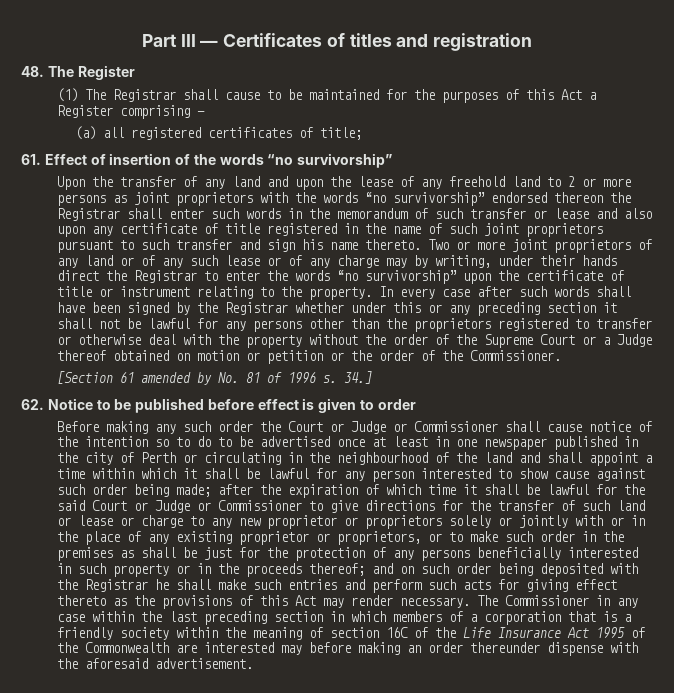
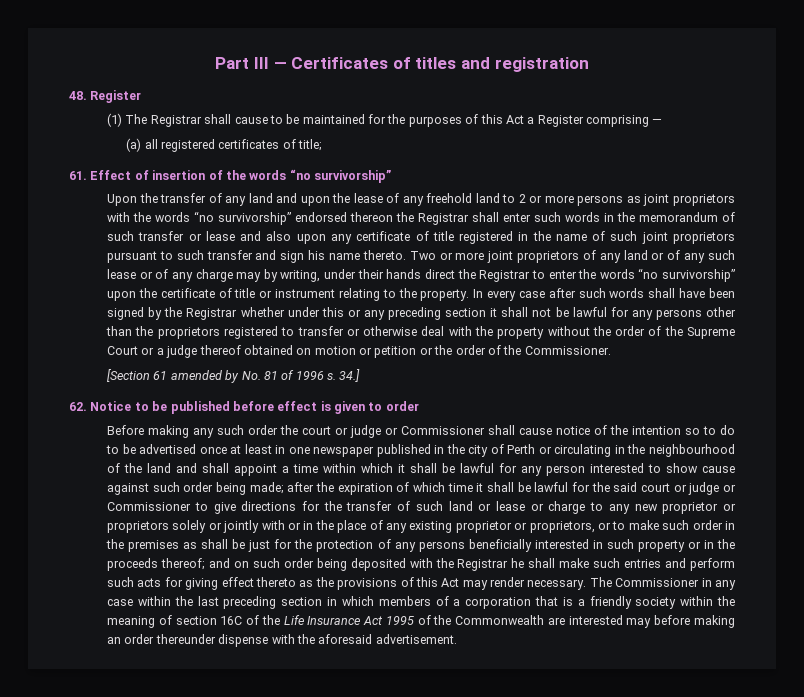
- 48. The Register
+ 48. Register
- In every case after such words shall have been signed by the Registrar whether under this or any preceding section it shall not be lawful for any persons other than the proprietors registered to transfer or otherwise deal with the property without the order of the Supreme Court or a Judge thereof obtained on motion or petition or the order of the Commissioner.
+ In every case after such words shall have been signed by the Registrar whether under this or any preceding section it shall not be lawful for any persons other than the proprietors registered to transfer or otherwise deal with the property without the order of the Supreme Court or a judge thereof obtained on motion or petition or the order of the Commissioner.
- Before making any such order the Court or Judge or Commissioner shall cause notice of the intention so to do to be advertised once at least in one newspaper published in the city of Perth or circulating in the neighbourhood of the land and shall appoint a time within which it shall be lawful for any person interested to show cause against such order being made;
+ Before making any such order the court or judge or Commissioner shall cause notice of the intention so to do to be advertised once at least in one newspaper published in the city of Perth or circulating in the neighbourhood of the land and shall appoint a time within which it shall be lawful for any person interested to show cause against such order being made;
- after the expiration of which time it shall be lawful for the said Court or Judge or Commissioner to give directions for the transfer of such land or lease or charge to any new proprietor or proprietors solely or jointly with or in the place of any existing proprietor or proprietors, or to make such order in the premises as shall be just for the protection of any persons beneficially interested in such property or in the proceeds thereof;
+ after the expiration of which time it shall be lawful for the said court or judge or Commissioner to give directions for the transfer of such land or lease or charge to any new proprietor or proprietors solely or jointly with or in the place of any existing proprietor or proprietors, or to make such order in the premises as shall be just for the protection of any persons beneficially interested in such property or in the proceeds thereof;

